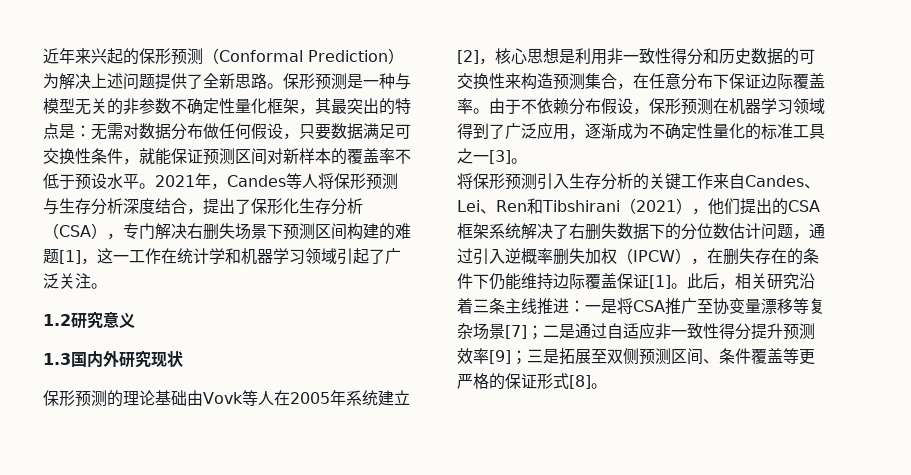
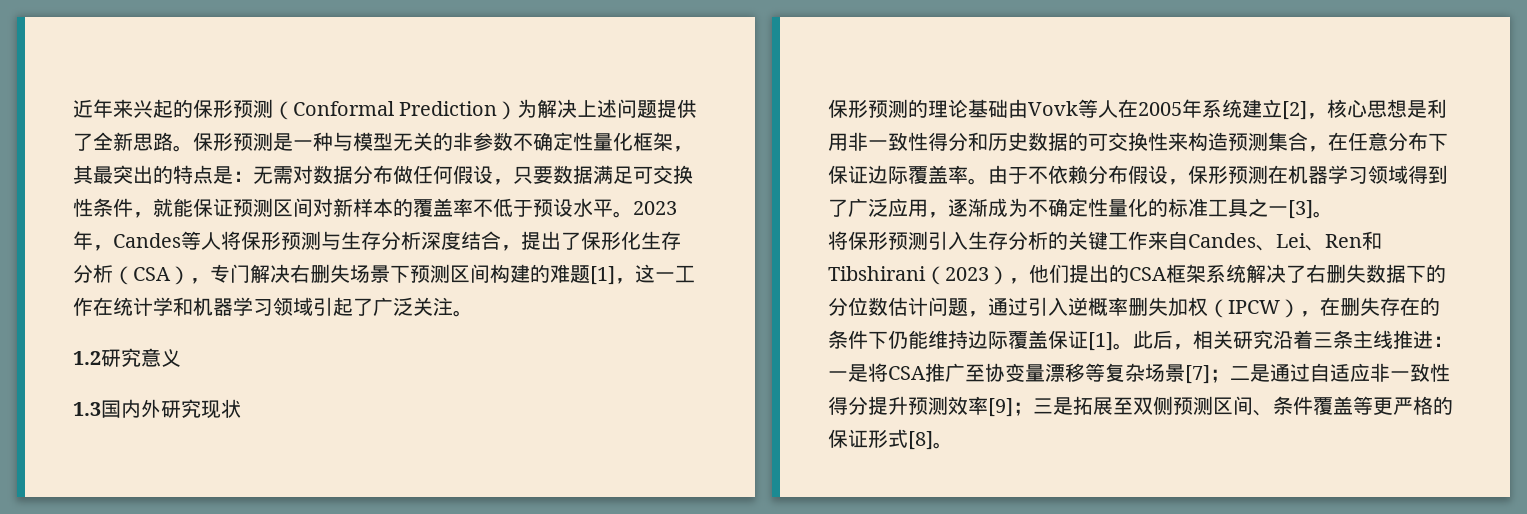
- 2021年，Candes等人将保形预测与生存分析深度结合，提出了保形化生存分析（CSA），专门解决右删失场景下预测区间构建的难题[1]，这一工作在统计学和机器学习领域引起了广泛关注。
+ 2023年，Candes等人将保形预测与生存分析深度结合，提出了保形化生存分析（CSA），专门解决右删失场景下预测区间构建的难题[1]，这一工作在统计学和机器学习领域引起了广泛关注。
- 将保形预测引入生存分析的关键工作来自Candes、Lei、Ren和Tibshirani（2021），他们提出的CSA框架系统解决了右删失数据下的分位数估计问题，通过引入逆概率删失加权（IPCW），在删失存在的条件下仍能维持边际覆盖保证[1]。
+ 将保形预测引入生存分析的关键工作来自Candes、Lei、Ren和Tibshirani（2023），他们提出的CSA框架系统解决了右删失数据下的分位数估计问题，通过引入逆概率删失加权（IPCW），在删失存在的条件下仍能维持边际覆盖保证[1]。

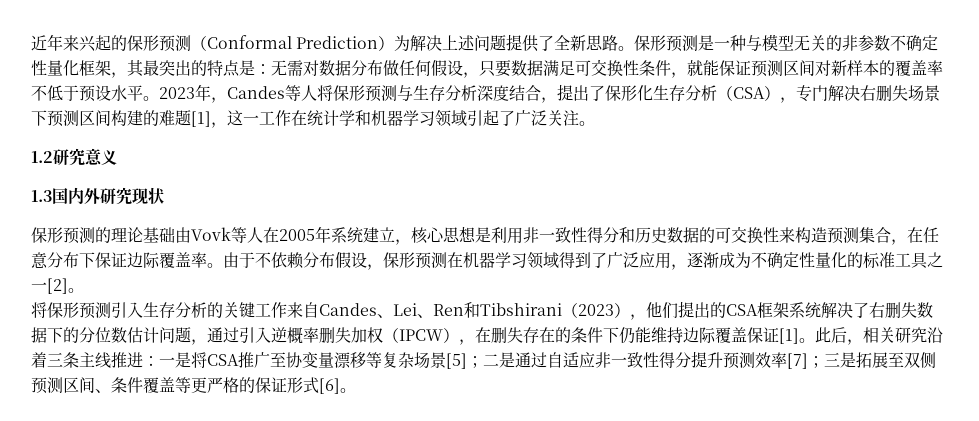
- 保形预测的理论基础由Vovk等人在2005年系统建立[2]，核心思想是利用非一致性得分和历史数据的可交换性来构造预测集合，在任意分布下保证边际覆盖率。
+ 保形预测的理论基础由Vovk等人在2005年系统建立，核心思想是利用非一致性得分和历史数据的可交换性来构造预测集合，在任意分布下保证边际覆盖率。
- 由于不依赖分布假设，保形预测在机器学习领域得到了广泛应用，逐渐成为不确定性量化的标准工具之一[3]。
+ 由于不依赖分布假设，保形预测在机器学习领域得到了广泛应用，逐渐成为不确定性量化的标准工具之一[2]。
- 此后，相关研究沿着三条主线推进：一是将CSA推广至协变量漂移等复杂场景[7]；二是通过自适应非一致性得分提升预测效率[9]；三是拓展至双侧预测区间、条件覆盖等更严格的保证形式[8]。
+ 此后，相关研究沿着三条主线推进：一是将CSA推广至协变量漂移等复杂场景[5]；二是通过自适应非一致性得分提升预测效率[7]；三是拓展至双侧预测区间、条件覆盖等更严格的保证形式[6]。

